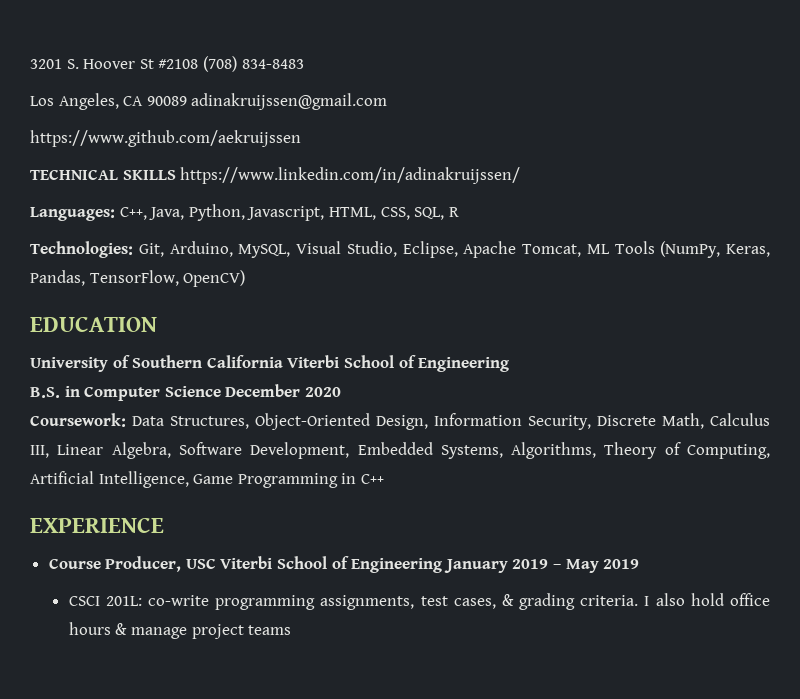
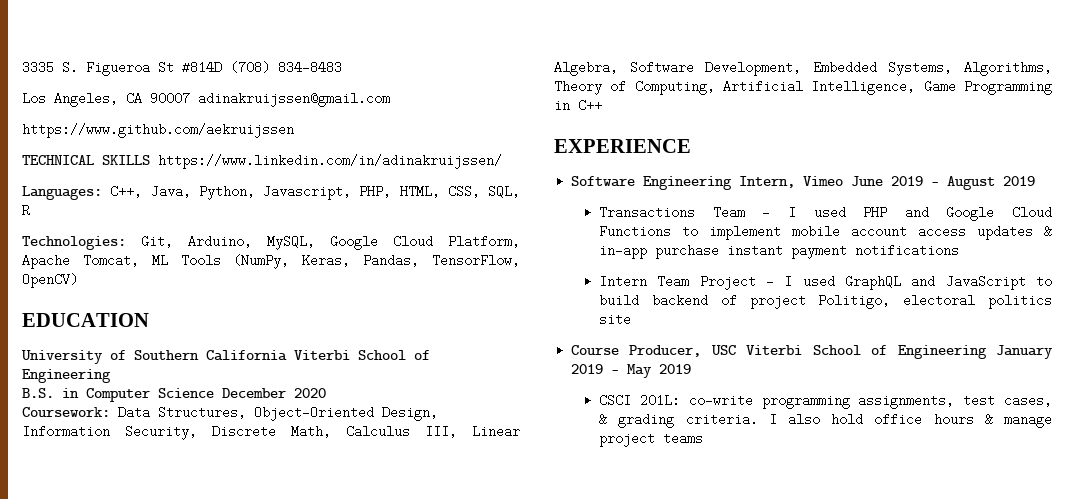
- 3201 S. Hoover St #2108 (708) 834-8483
+ 3335 S. Figueroa St #814D (708) 834-8483
- Los Angeles, CA 90089 adinakruijssen@gmail.com
+ Los Angeles, CA 90007 adinakruijssen@gmail.com
- Languages: C++, Java, Python, Javascript, HTML, CSS, SQL, R
+ Languages: C++, Java, Python, Javascript, PHP, HTML, CSS, SQL, R
- Technologies: Git, Arduino, MySQL, Visual Studio, Eclipse, Apache Tomcat, ML Tools (NumPy, Keras, Pandas, TensorFlow, OpenCV)
+ Technologies: Git, Arduino, MySQL, Google Cloud Platform, Apache Tomcat, ML Tools (NumPy, Keras, Pandas, TensorFlow, OpenCV)
+ Software Engineering Intern, Vimeo June 2019 – August 2019
+ Transactions Team - I used PHP and Google Cloud Functions to implement mobile account access updates & in-app purchase instant payment notifications
+ Intern Team Project - I used GraphQL and JavaScript to build backend of project Politigo, electoral politics site

